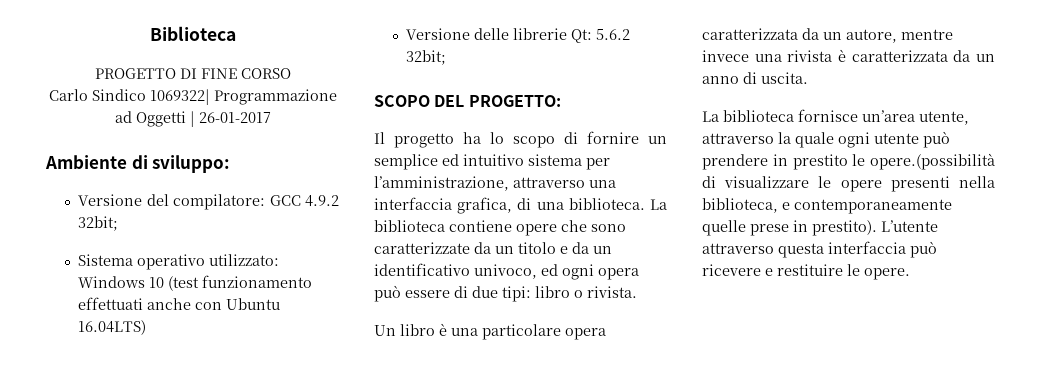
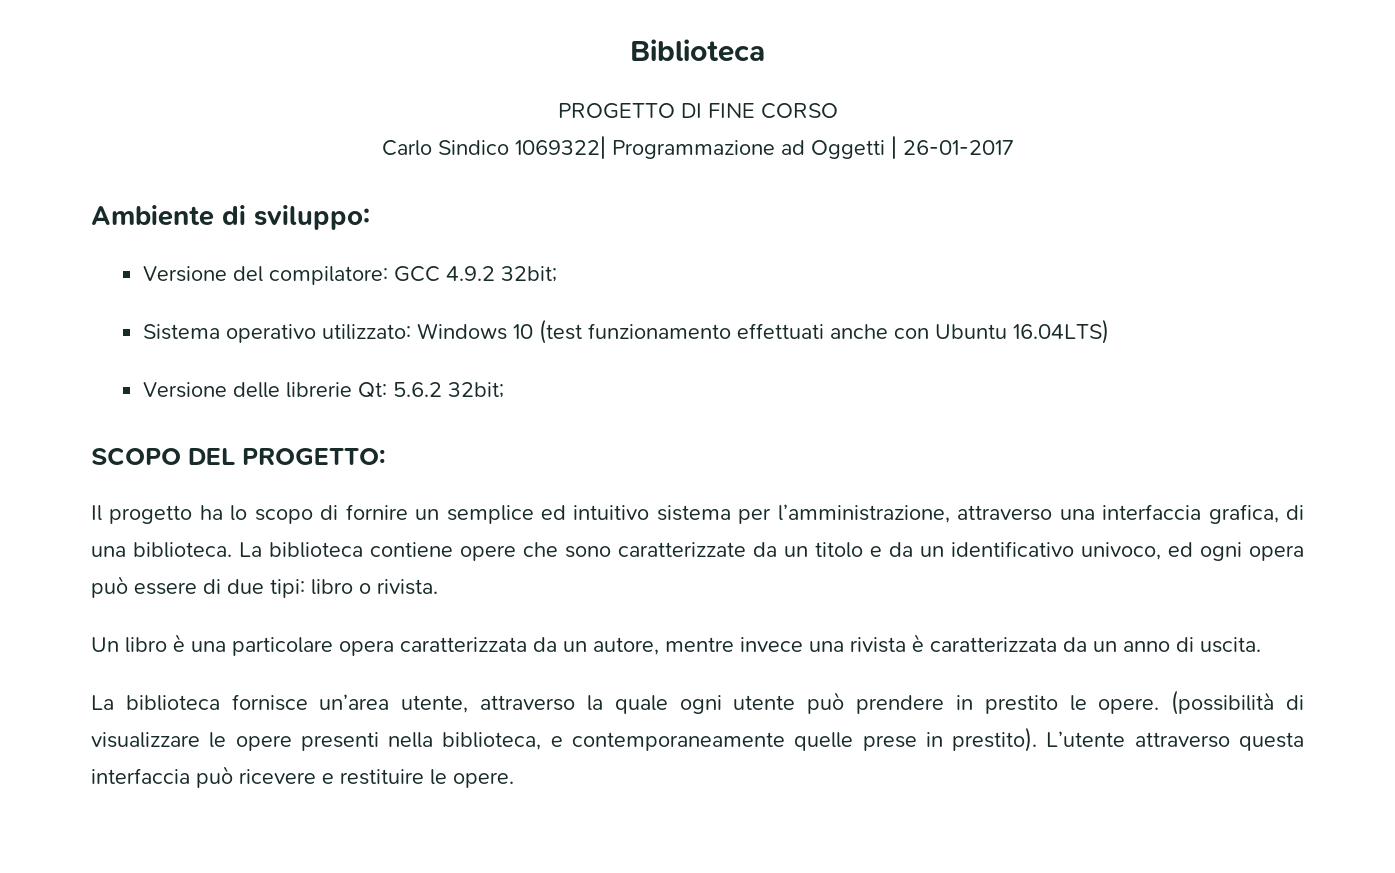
- La biblioteca fornisce un’area utente, attraverso la quale ogni utente può prendere in prestito le opere.(possibilità di visualizzare le opere presenti nella biblioteca, e contemporaneamente quelle prese in prestito).
+ La biblioteca fornisce un’area utente, attraverso la quale ogni utente può prendere in prestito le opere. (possibilità di visualizzare le opere presenti nella biblioteca, e contemporaneamente quelle prese in prestito).

